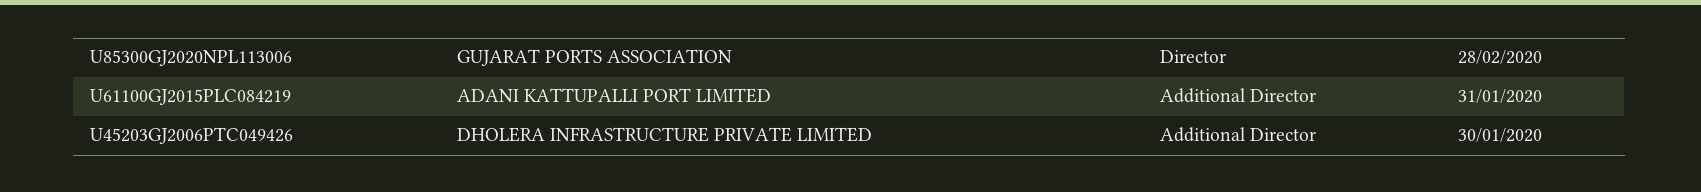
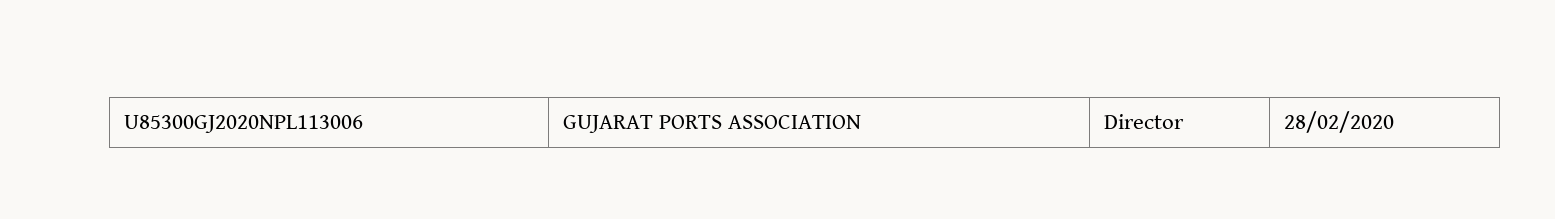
- U61100GJ2015PLC084219 | ADANI KATTUPALLI PORT LIMITED | Additional Director | 31/01/2020
- U45203GJ2006PTC049426 | DHOLERA INFRASTRUCTURE PRIVATE LIMITED | Additional Director | 30/01/2020

